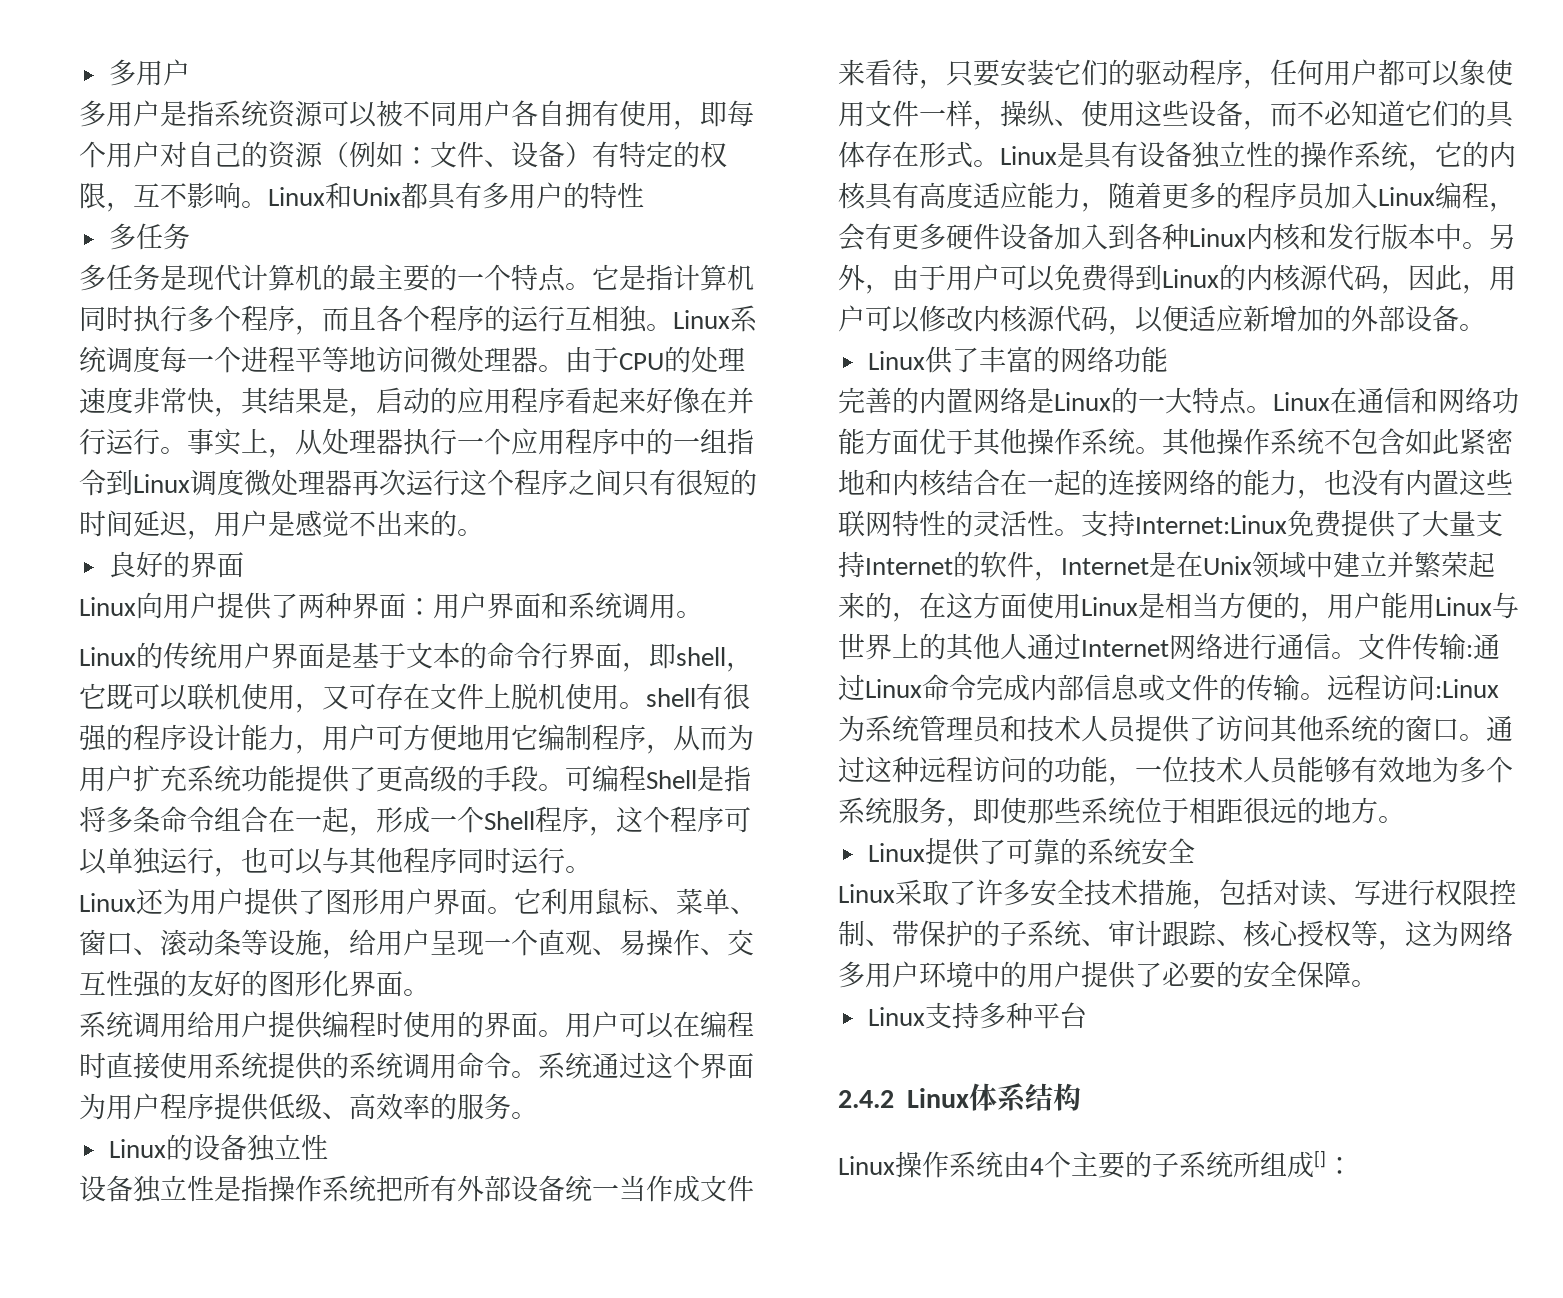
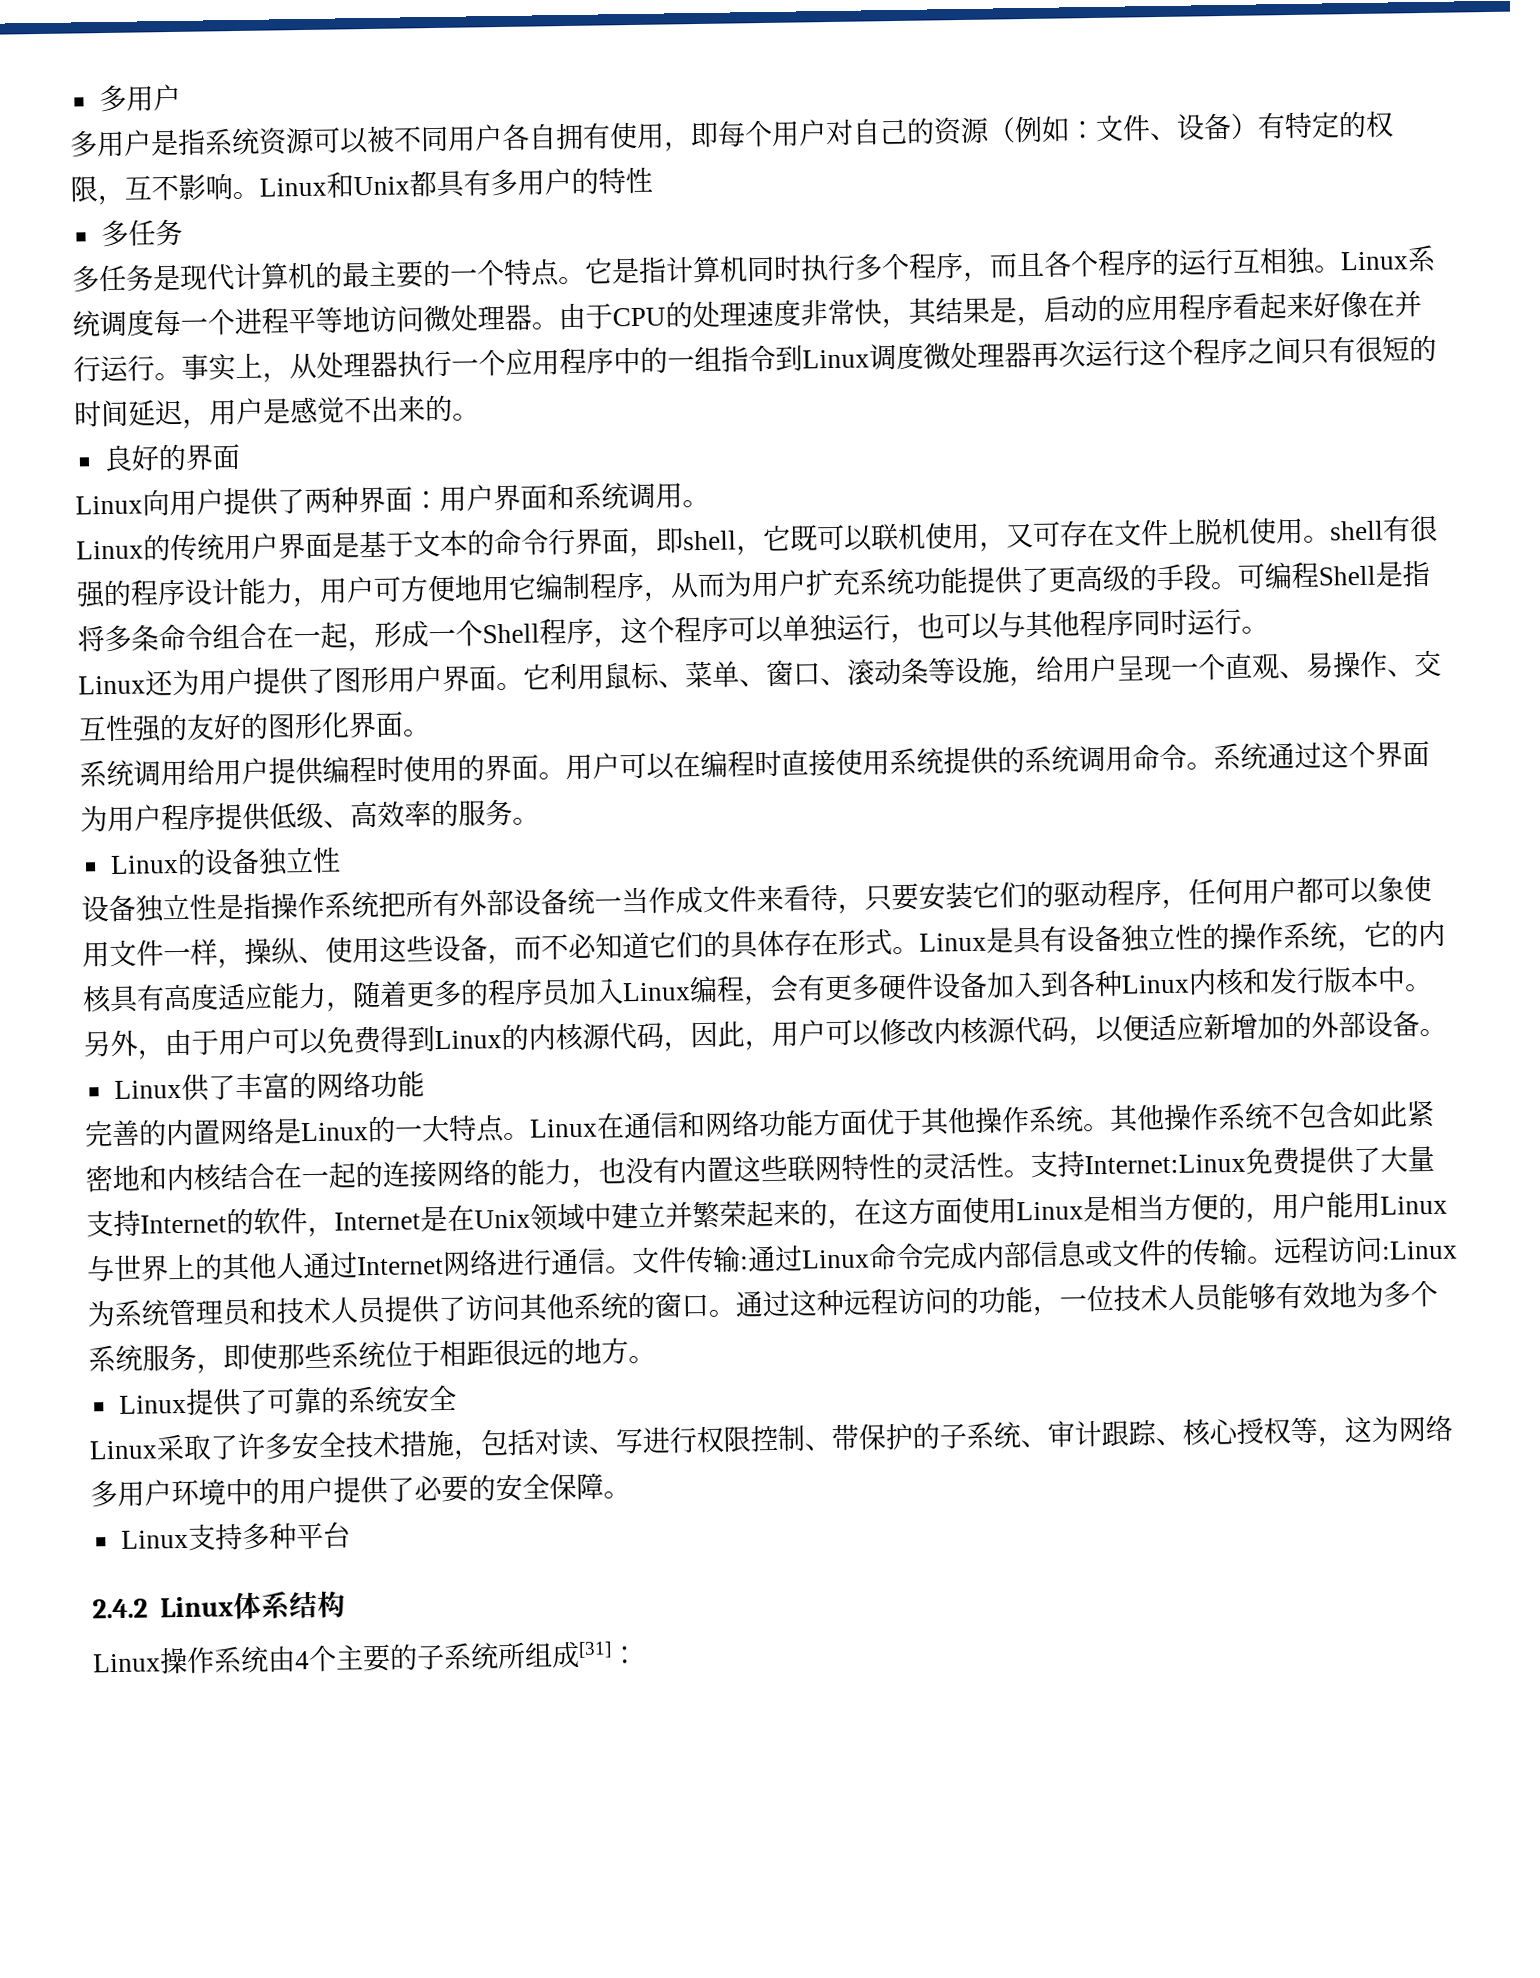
- Linux操作系统由4个主要的子系统所组成[]：
+ Linux操作系统由4个主要的子系统所组成[31]：

